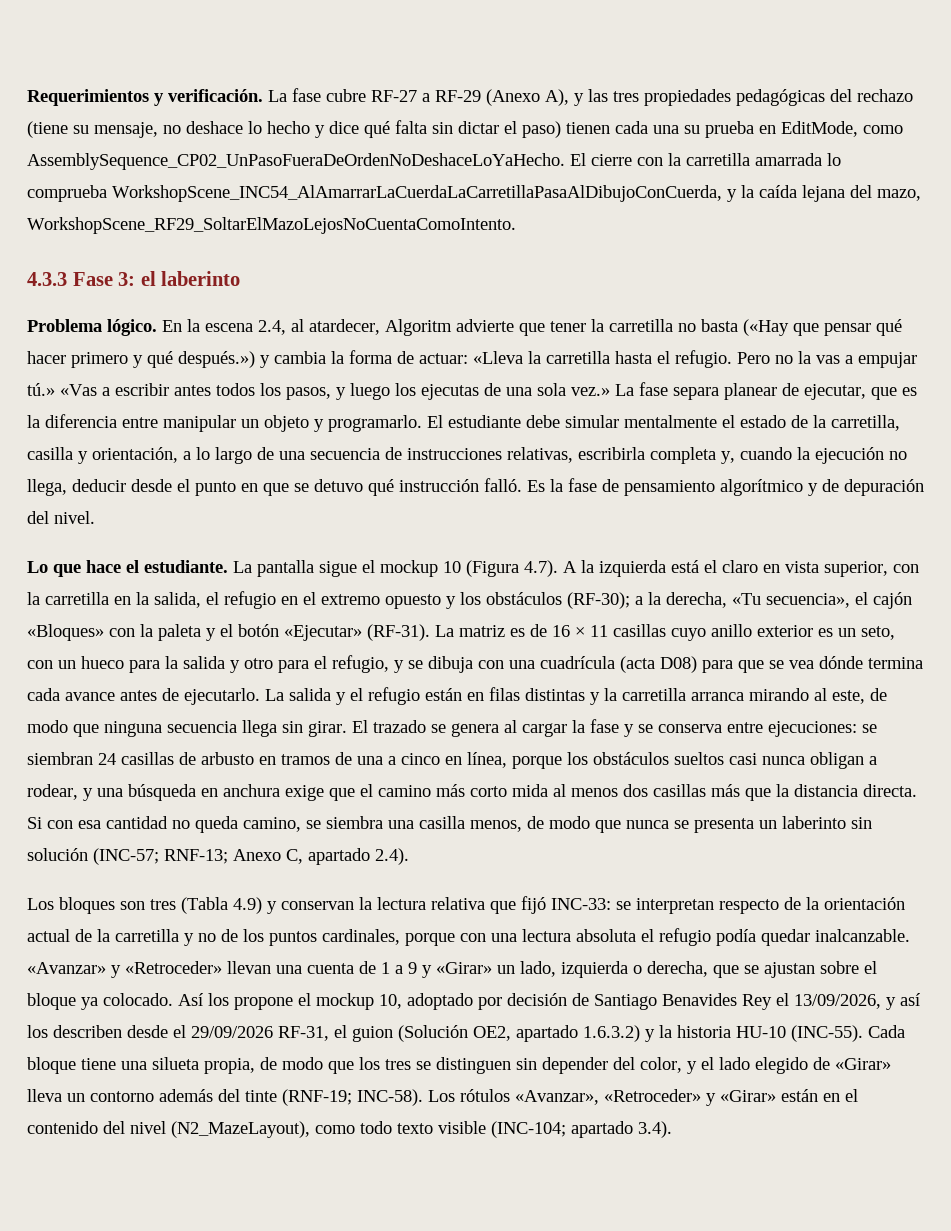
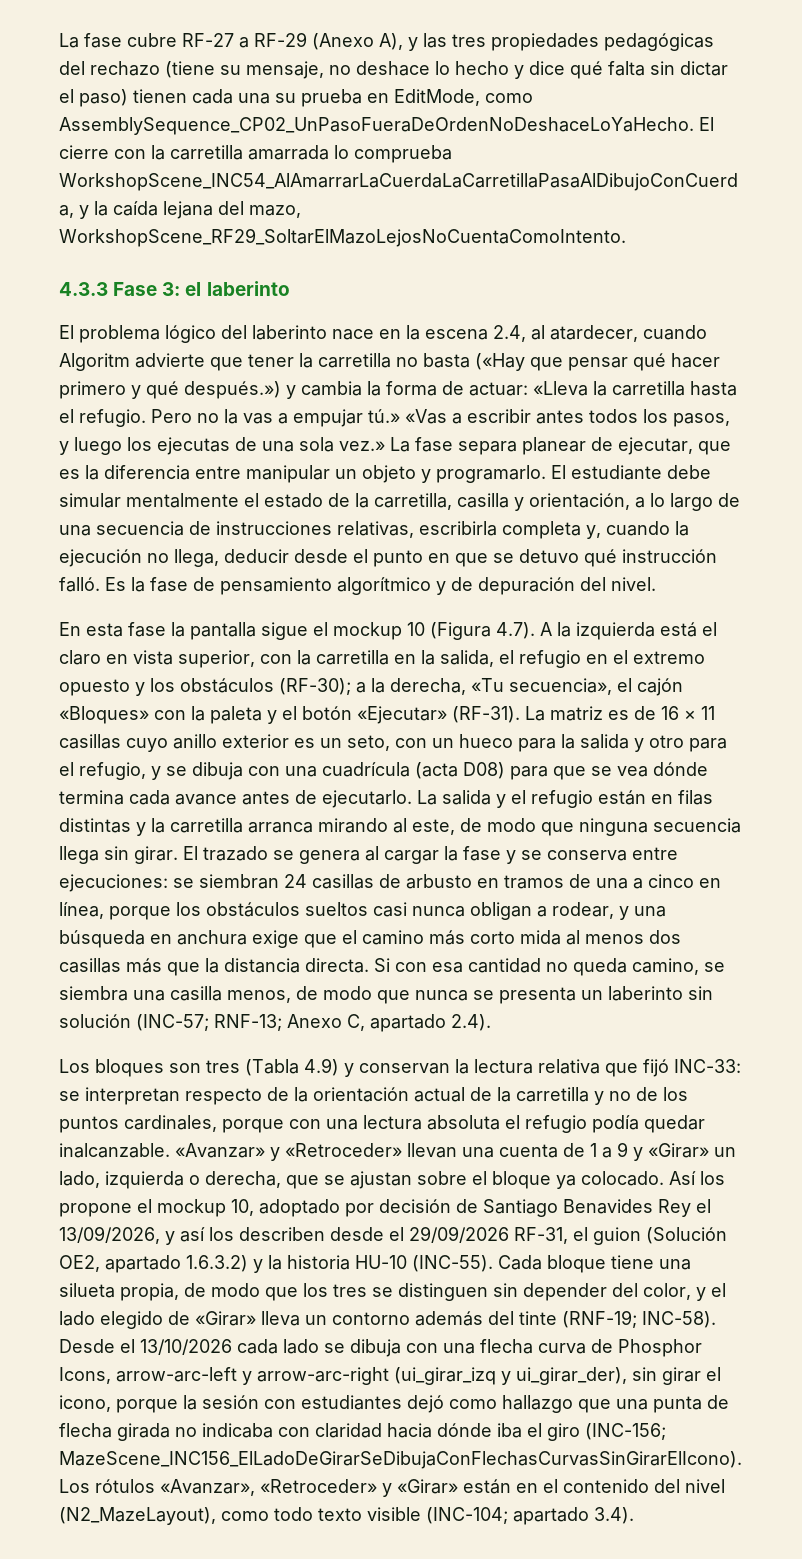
- Requerimientos y verificación.
- Problema lógico. En la escena 2.4, al atardecer, Algoritm advierte que tener la carretilla no basta («Hay que pensar qué hacer primero y qué después.») y cambia la forma de actuar: «Lleva la carretilla hasta el refugio.
+ El problema lógico del laberinto nace en la escena 2.4, al atardecer, cuando Algoritm advierte que tener la carretilla no basta («Hay que pensar qué hacer primero y qué después.») y cambia la forma de actuar: «Lleva la carretilla hasta el refugio.
- Lo que hace el estudiante. La pantalla sigue el mockup 10 (Figura 4.7). A la izquierda está el claro en vista superior, con la carretilla en la salida, el refugio en el extremo opuesto y los obstáculos (RF-30); a la derecha, «Tu secuencia», el cajón «Bloques» con la paleta y el botón «Ejecutar» (RF-31).
+ En esta fase la pantalla sigue el mockup 10 (Figura 4.7). A la izquierda está el claro en vista superior, con la carretilla en la salida, el refugio en el extremo opuesto y los obstáculos (RF-30); a la derecha, «Tu secuencia», el cajón «Bloques» con la paleta y el botón «Ejecutar» (RF-31).
+ Desde el 13/10/2026 cada lado se dibuja con una flecha curva de Phosphor Icons, arrow-arc-left y arrow-arc-right (ui_girar_izq y ui_girar_der), sin girar el icono, porque la sesión con estudiantes dejó como hallazgo que una punta de flecha girada no indicaba con claridad hacia dónde iba el giro (INC-156; MazeScene_INC156_ElLadoDeGirarSeDibujaConFlechasCurvasSinGirarElIcono).

